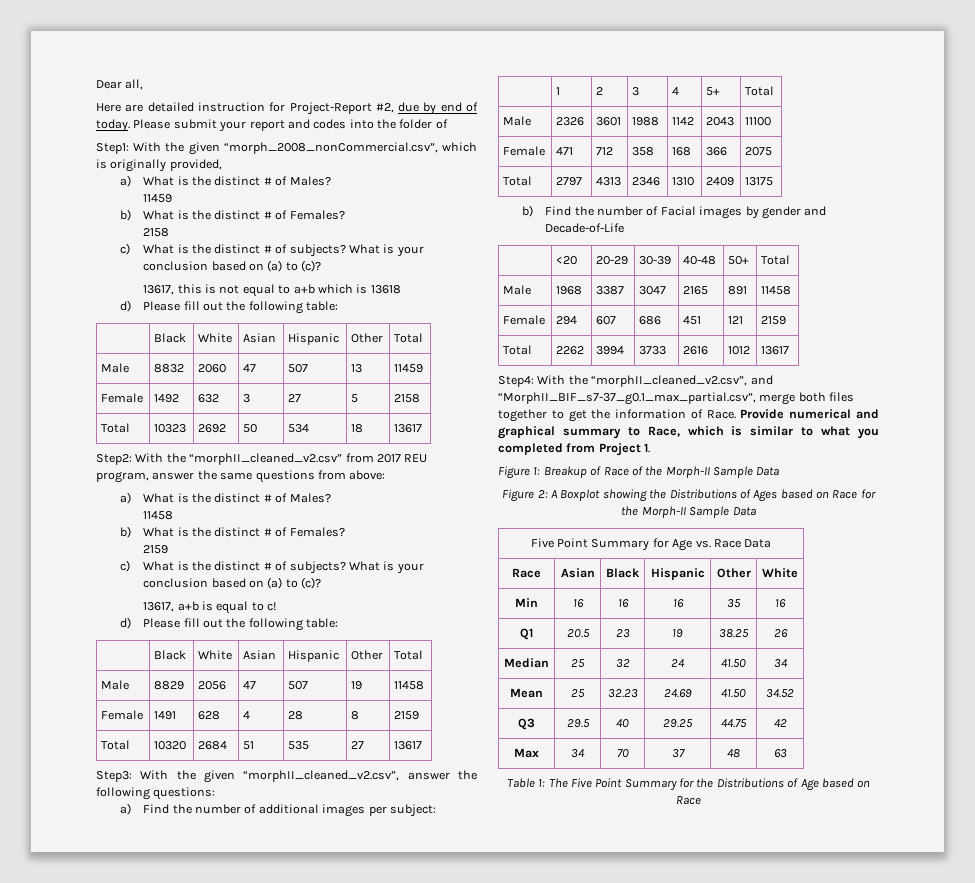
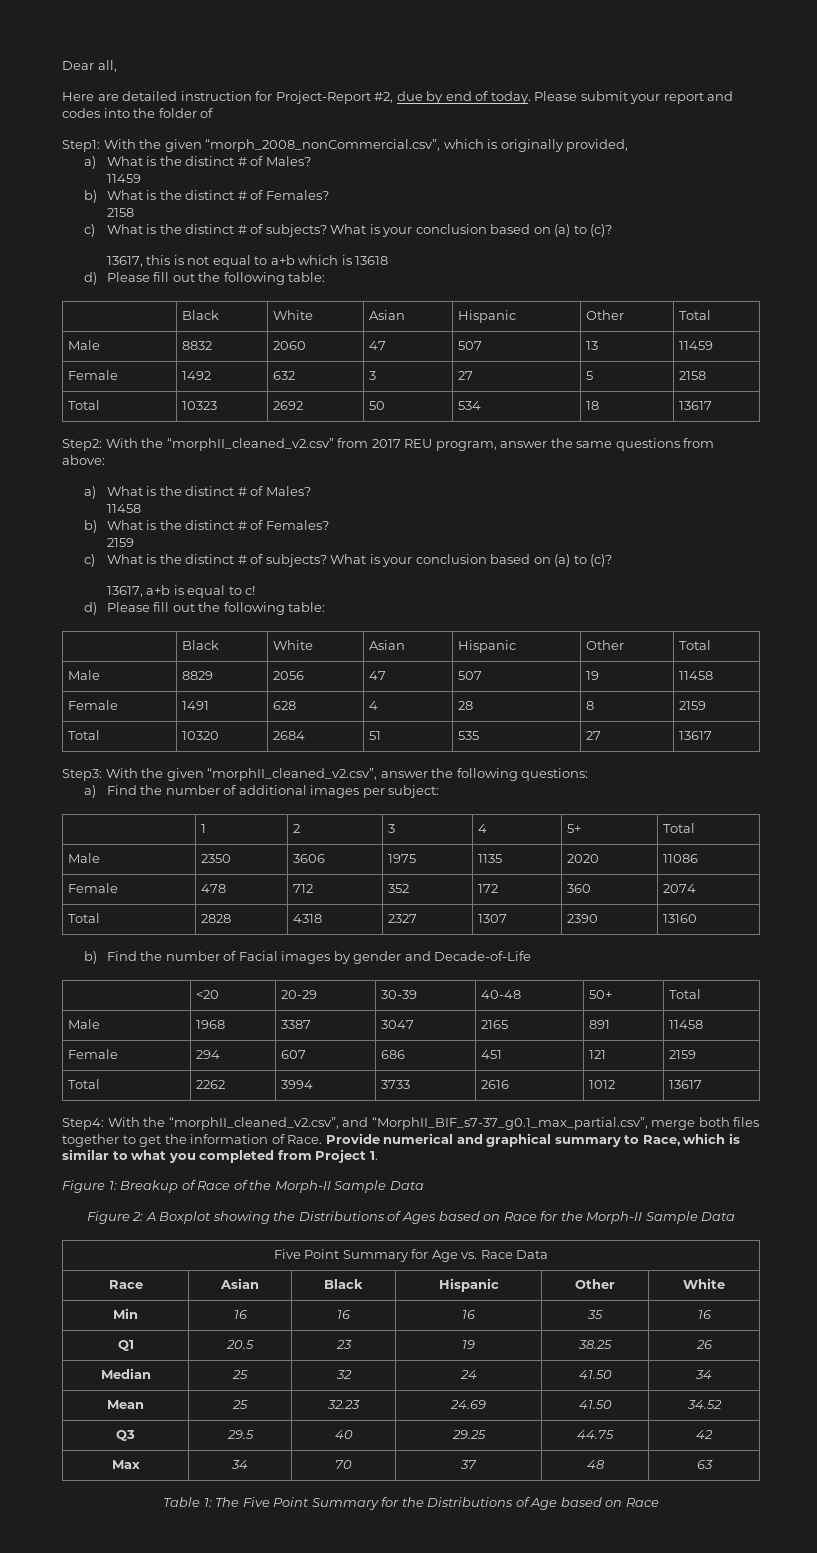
- Male | 2326 | 3601 | 1988 | 1142 | 2043 | 11100
- Female | 471 | 712 | 358 | 168 | 366 | 2075
- Total | 2797 | 4313 | 2346 | 1310 | 2409 | 13175
+ Male | 2350 | 3606 | 1975 | 1135 | 2020 | 11086
+ Female | 478 | 712 | 352 | 172 | 360 | 2074
+ Total | 2828 | 4318 | 2327 | 1307 | 2390 | 13160

